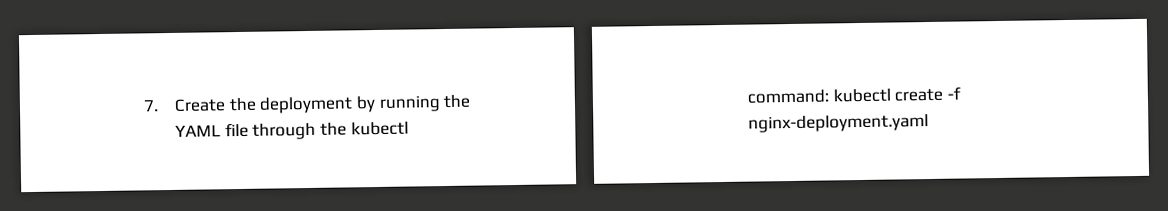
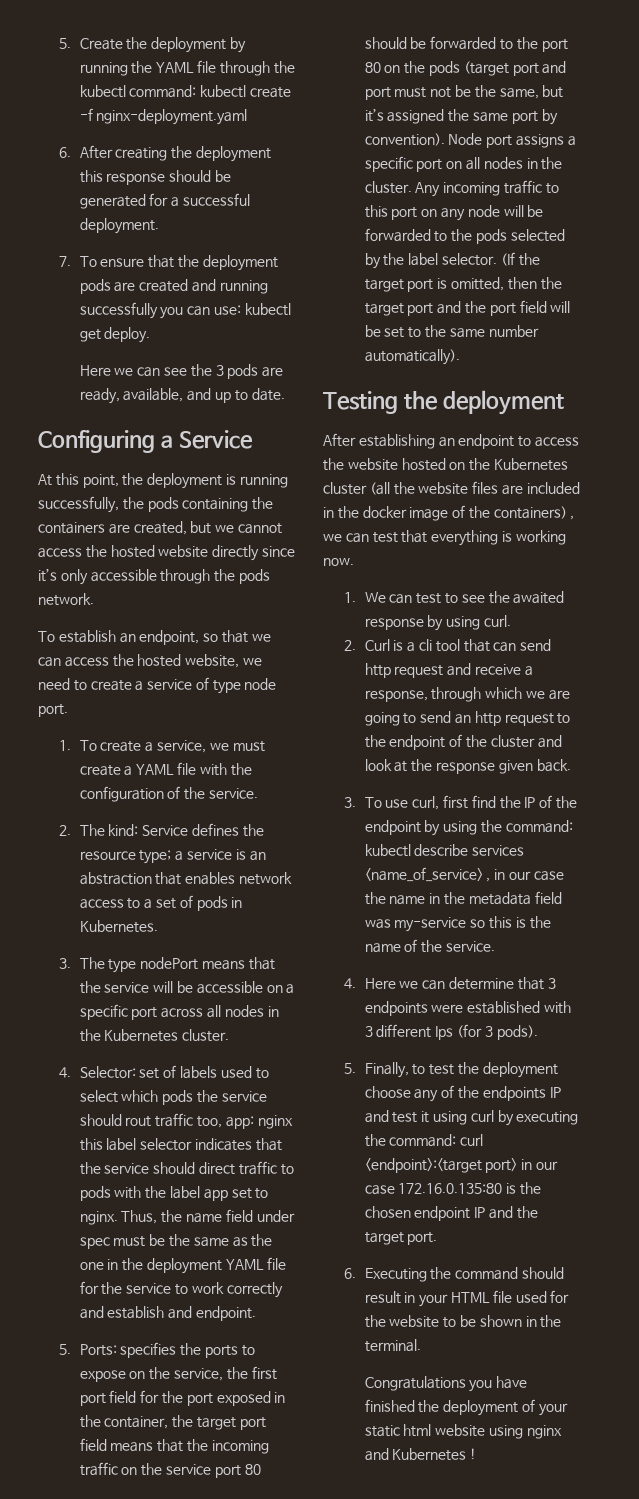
- 7. Create the deployment by running the YAML file through the kubectl command: kubectl create -f nginx-deployment.yaml
+ 5. Create the deployment by running the YAML file through the kubectl command: kubectl create -f nginx-deployment.yaml
+ 6. After creating the deployment this response should be generated for a successful deployment.
+ 7. To ensure that the deployment pods are created and running successfully you can use: kubectl get deploy.
+ Here we can see the 3 pods are ready, available, and up to date.
+ Configuring a Service
+ At this point, the deployment is running successfully, the pods containing the containers are created, but we cannot access the hosted website directly since it’s only accessible through the pods network.
+ To establish an endpoint, so that we can access the hosted website, we need to create a service of type node port.
+ 1. To create a service, we must create a YAML file with the configuration of the service.
+ 2. The kind: Service defines the resource type; a service is an abstraction that enables network access to a set of pods in Kubernetes.
+ 3. The type nodePort means that the service will be accessible on a specific port across all nodes in the Kubernetes cluster.
+ 4. Selector: set of labels used to select which pods the service should rout traffic too, app: nginx this label selector indicates that the service should direct traffic to pods with the label app set to nginx. Thus, the name field under spec must be the same as the one in the deployment YAML file for the service to work correctly and establish and endpoint.
+ 5. Ports: specifies the ports to expose on the service, the first port field for the port exposed in the container, the target port field means that the incoming traffic on the service port 80 should be forwarded to the port 80 on the pods (target port and port must not be the same, but it’s assigned the same port by convention). Node port assigns a specific port on all nodes in the cluster. Any incoming traffic to this port on any node will be forwarded to the pods selected by the label selector. (If the target port is omitted, then the target port and the port field will be set to the same number automatically).
+ Testing the deployment
+ After establishing an endpoint to access the website hosted on the Kubernetes cluster (all the website files are included in the docker image of the containers) , we can test that everything is working now.
+ 1. We can test to see the awaited response by using curl.
+ 2. Curl is a cli tool that can send http request and receive a response, through which we are going to send an http request to the endpoint of the cluster and look at the response given back.
+ 3. To use curl, first find the IP of the endpoint by using the command: kubectl describe services <name_of_service> , in our case the name in the metadata field was my-service so this is the name of the service.
+ 4. Here we can determine that 3 endpoints were established with 3 different Ips (for 3 pods).
+ 5. Finally, to test the deployment choose any of the endpoints IP and test it using curl by executing the command: curl <endpoint>:<target port> in our case 172.16.0.135:80 is the chosen endpoint IP and the target port.
+ 6. Executing the command should result in your HTML file used for the website to be shown in the terminal.
+ Congratulations you have finished the deployment of your static html website using nginx and Kubernetes !

